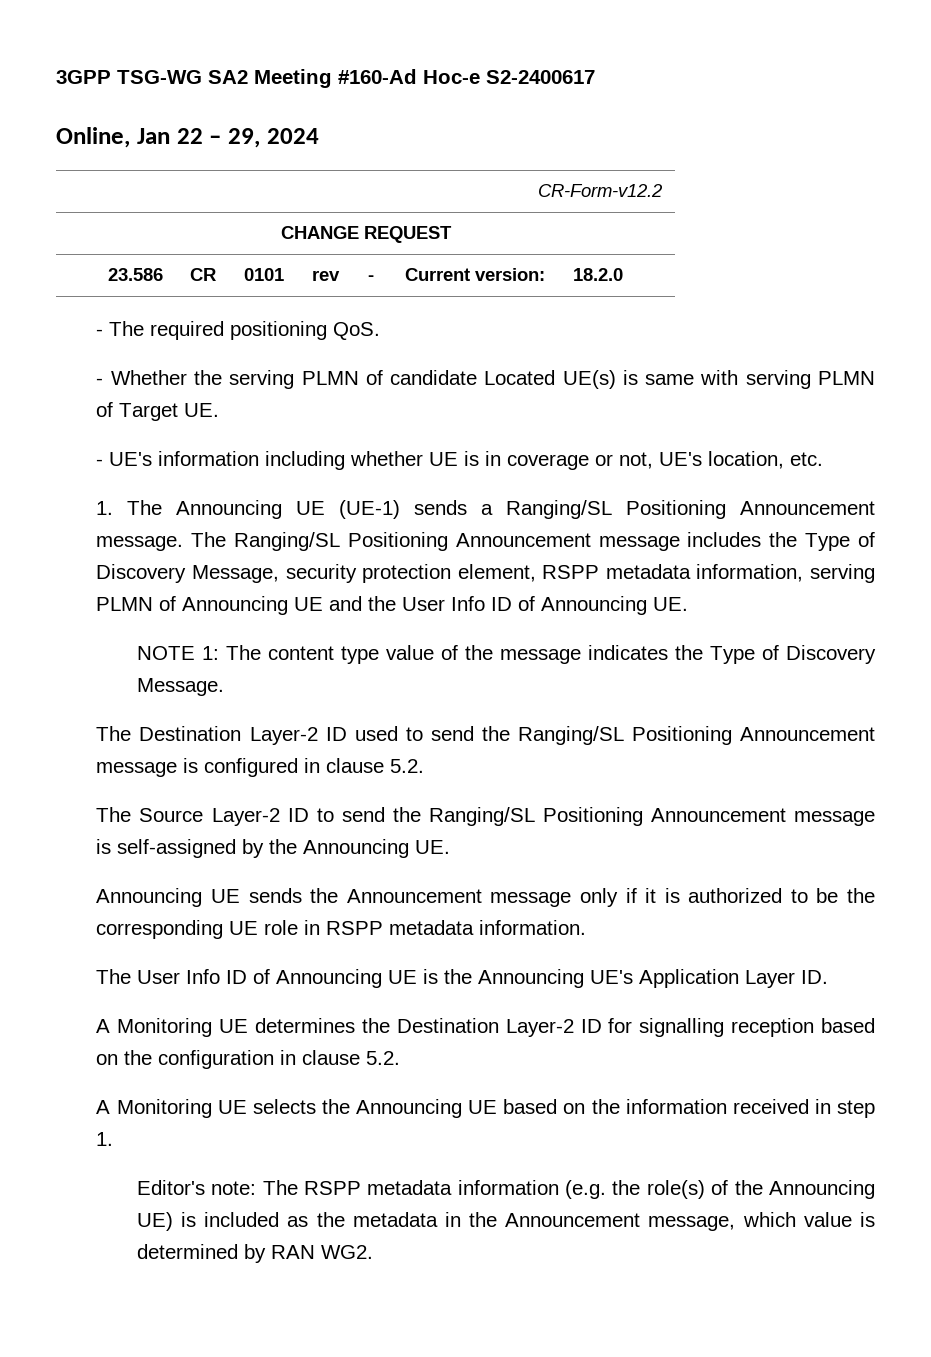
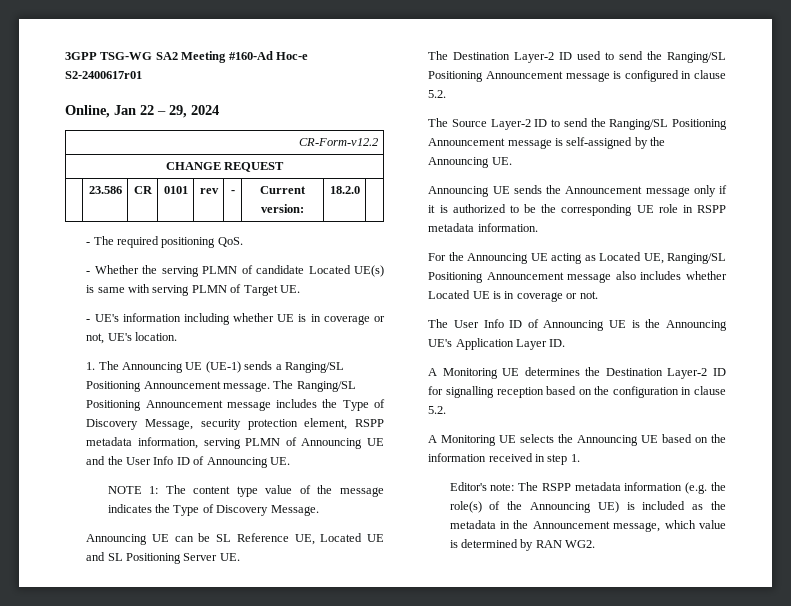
- 3GPP TSG-WG SA2 Meeting #160-Ad Hoc-e S2-2400617
+ 3GPP TSG-WG SA2 Meeting #160-Ad Hoc-e S2-2400617r01
- - UE's information including whether UE is in coverage or not, UE's location, etc.
+ - UE's information including whether UE is in coverage or not, UE's location.
+ Announcing UE can be SL Reference UE, Located UE and SL Positioning Server UE.
+ For the Announcing UE acting as Located UE, Ranging/SL Positioning Announcement message also includes whether Located UE is in coverage or not.

